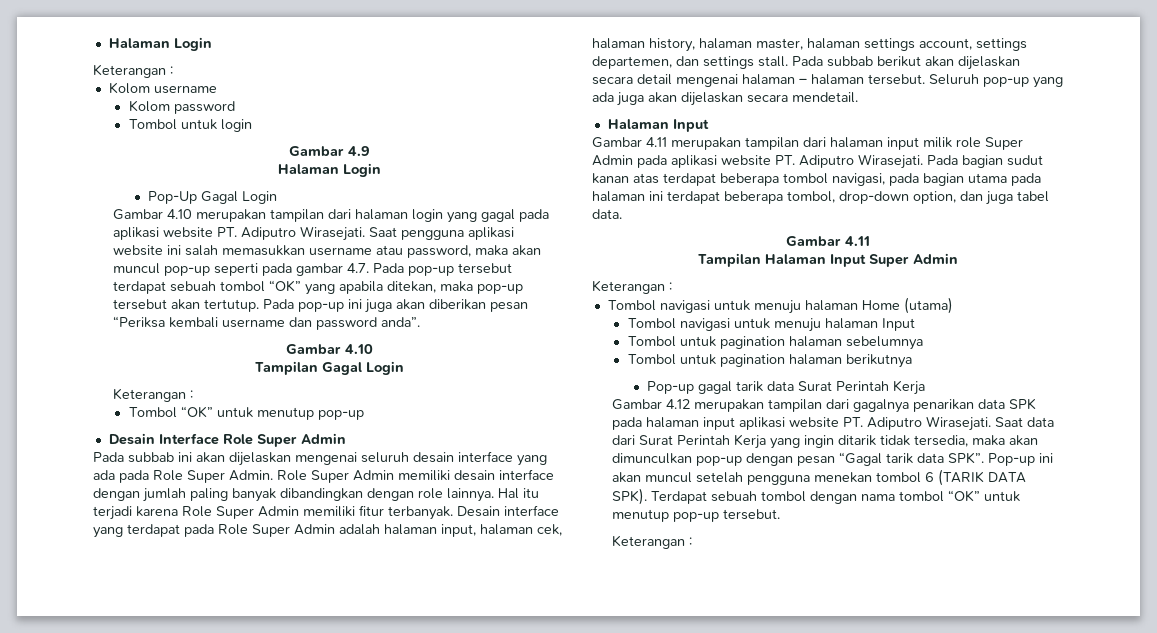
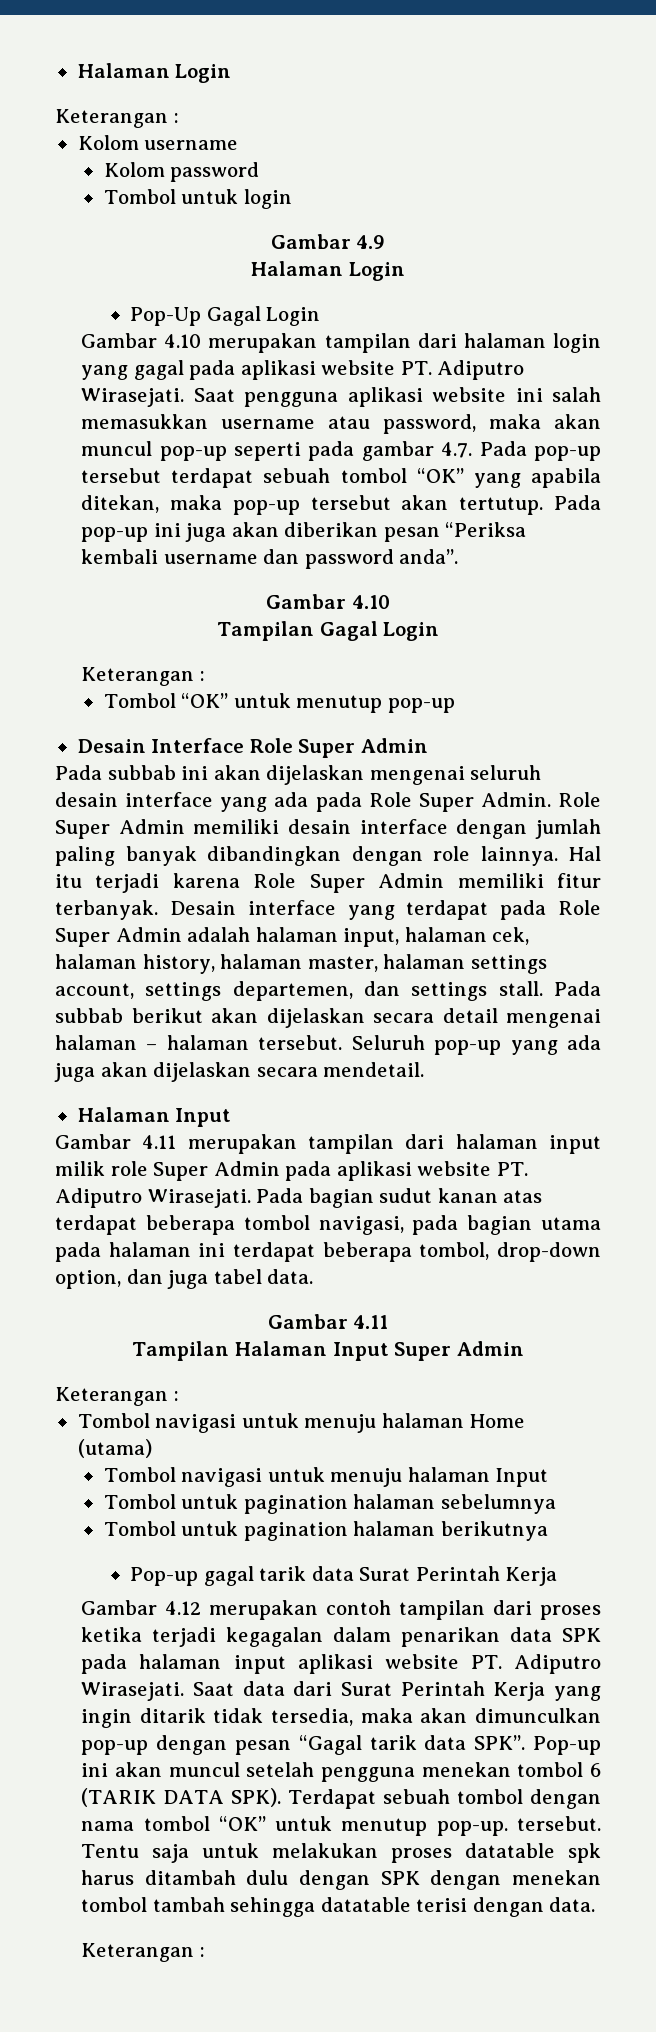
- Gambar 4.12 merupakan tampilan dari gagalnya penarikan data SPK pada halaman input aplikasi website PT. Adiputro Wirasejati.
+ Gambar 4.12 merupakan contoh tampilan dari proses ketika terjadi kegagalan dalam penarikan data SPK pada halaman input aplikasi website PT. Adiputro Wirasejati.
- Terdapat sebuah tombol dengan nama tombol “OK” untuk menutup pop-up tersebut.
+ Terdapat sebuah tombol dengan nama tombol “OK” untuk menutup pop-up. tersebut. Tentu saja untuk melakukan proses datatable spk harus ditambah dulu dengan SPK dengan menekan tombol tambah sehingga datatable terisi dengan data.

